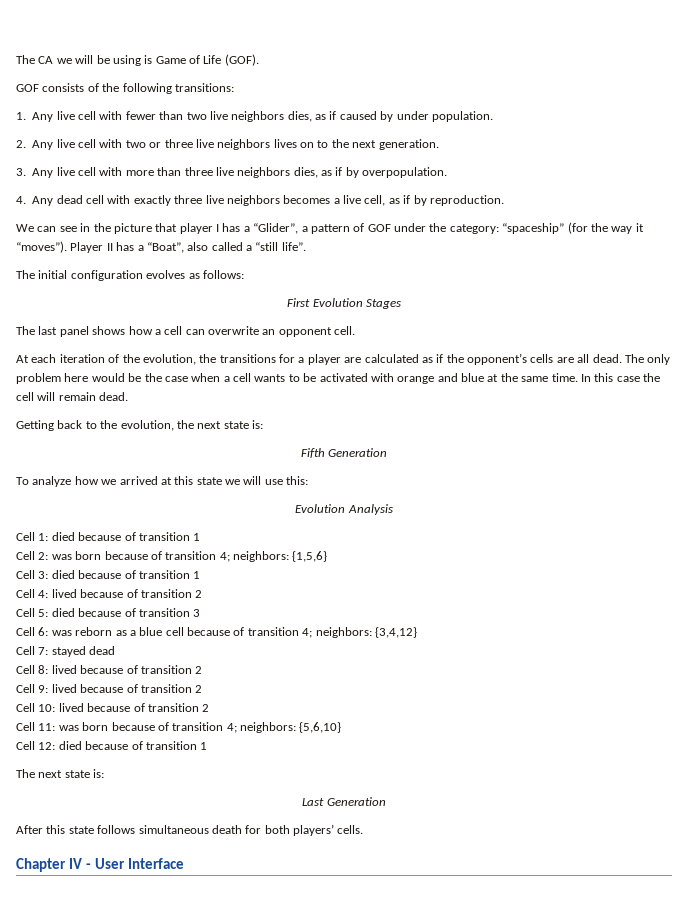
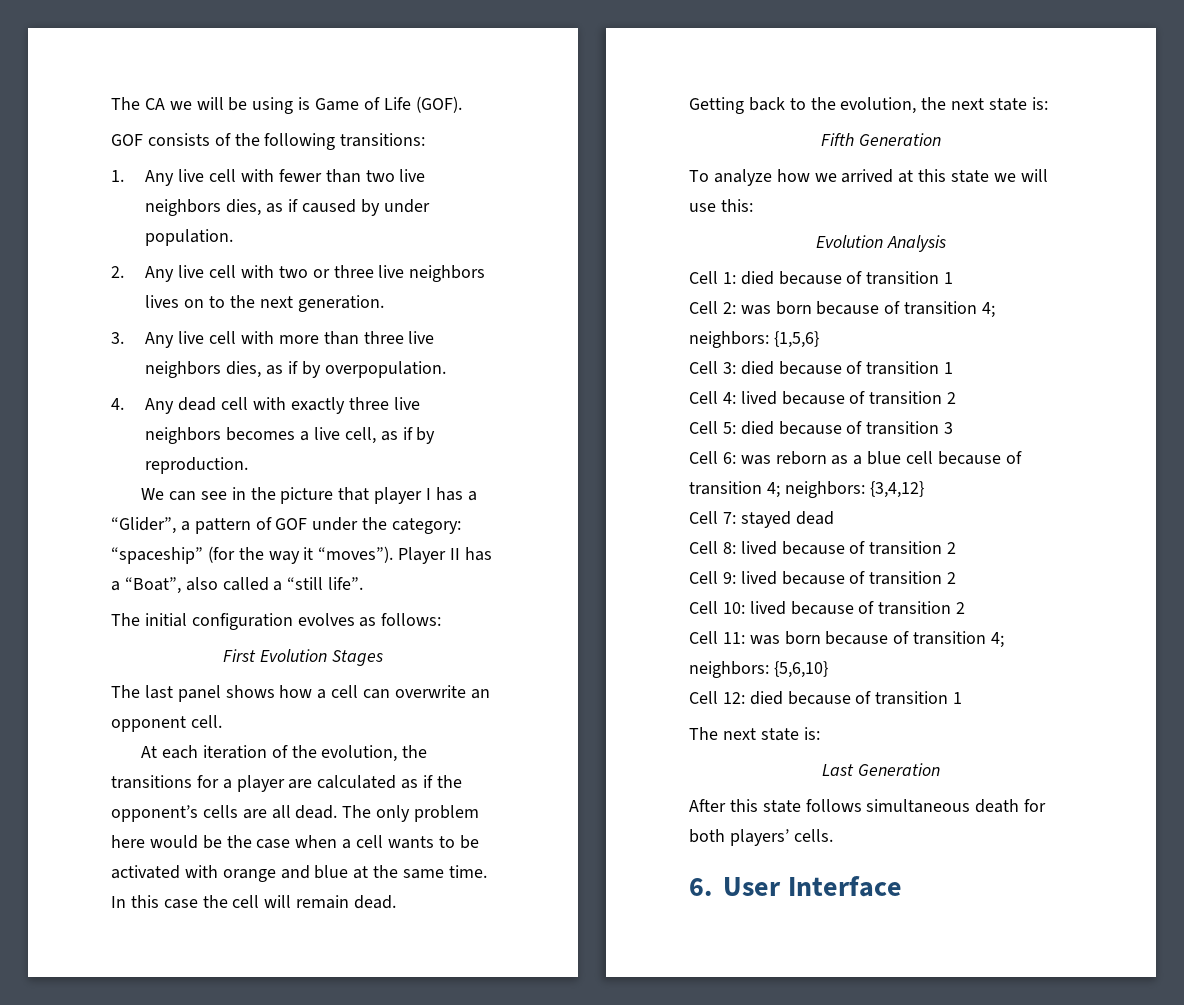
- Chapter IV - User Interface
+ 6. User Interface

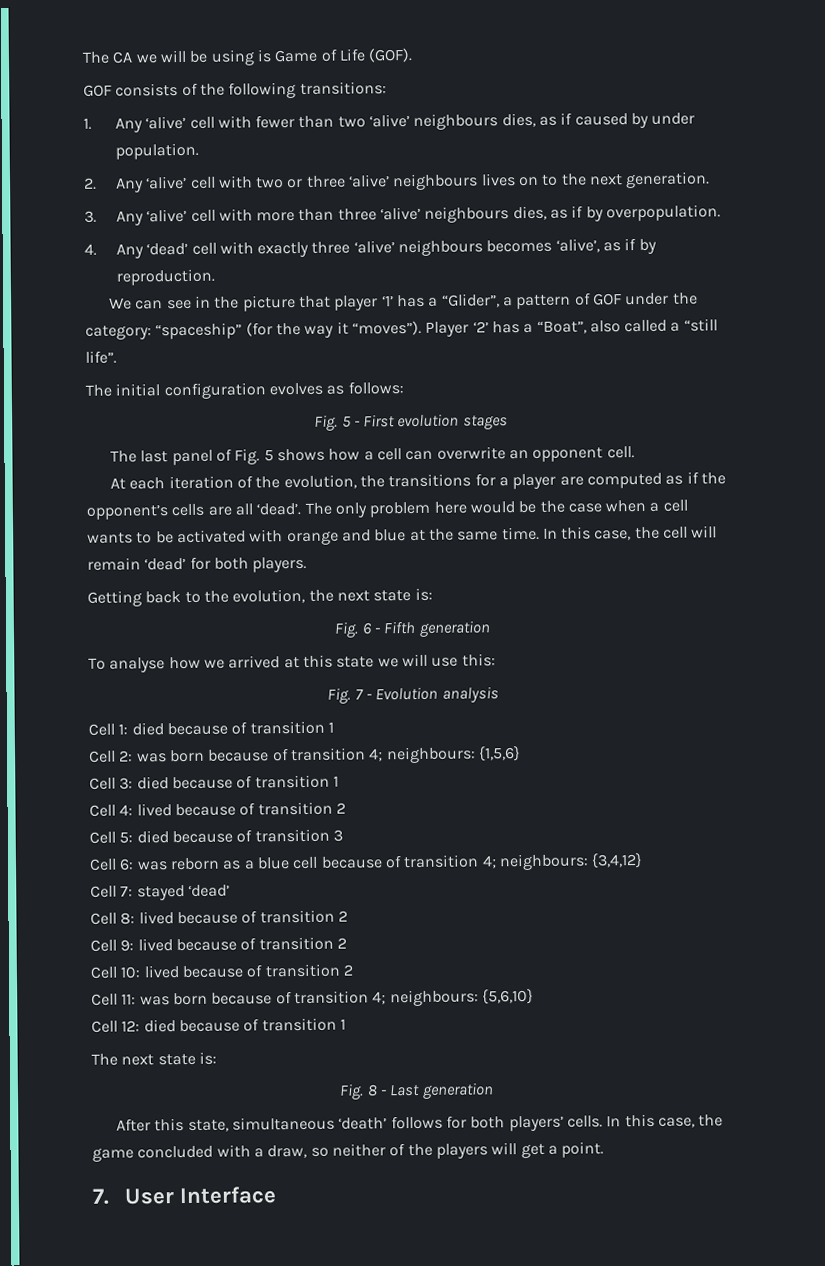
- 1. Any live cell with fewer than two live neighbors dies, as if caused by under population.
+ 1. Any ‘alive’ cell with fewer than two ‘alive’ neighbours dies, as if caused by under population.
- 2. Any live cell with two or three live neighbors lives on to the next generation.
+ 2. Any ‘alive’ cell with two or three ‘alive’ neighbours lives on to the next generation.
- 3. Any live cell with more than three live neighbors dies, as if by overpopulation.
+ 3. Any ‘alive’ cell with more than three ‘alive’ neighbours dies, as if by overpopulation.
- 4. Any dead cell with exactly three live neighbors becomes a live cell, as if by reproduction.
+ 4. Any ‘dead’ cell with exactly three ‘alive’ neighbours becomes ‘alive’, as if by reproduction.
- We can see in the picture that player I has a “Glider”, a pattern of GOF under the category: “spaceship” (for the way it “moves”).
+ We can see in the picture that player ‘1’ has a “Glider”, a pattern of GOF under the category: “spaceship” (for the way it “moves”).
- Player II has a “Boat”, also called a “still life”.
+ Player ‘2’ has a “Boat”, also called a “still life”.
- First Evolution Stages
+ Fig. 5 - First evolution stages
- The last panel shows how a cell can overwrite an opponent cell.
+ The last panel of Fig. 5 shows how a cell can overwrite an opponent cell.
- At each iteration of the evolution, the transitions for a player are calculated as if the opponent’s cells are all dead.
+ At each iteration of the evolution, the transitions for a player are computed as if the opponent’s cells are all ‘dead’.
- In this case the cell will remain dead.
+ In this case, the cell will remain ‘dead’ for both players.
- Fifth Generation
+ Fig. 6 - Fifth generation
- To analyze how we arrived at this state we will use this:
+ To analyse how we arrived at this state we will use this:
- Evolution Analysis
+ Fig. 7 - Evolution analysis
- Cell 2: was born because of transition 4; neighbors: {1,5,6}
+ Cell 2: was born because of transition 4; neighbours: {1,5,6}
- Cell 6: was reborn as a blue cell because of transition 4; neighbors: {3,4,12}
+ Cell 6: was reborn as a blue cell because of transition 4; neighbours: {3,4,12}
- Cell 7: stayed dead
+ Cell 7: stayed ‘dead’
- Cell 11: was born because of transition 4; neighbors: {5,6,10}
+ Cell 11: was born because of transition 4; neighbours: {5,6,10}
- Last Generation
- After this state follows simultaneous death for both players’ cells.
- 6. User Interface
+ Fig. 8 - Last generation
+ After this state, simultaneous ‘death’ follows for both players’ cells. In this case, the game concluded with a draw, so neither of the players will get a point.
+ 7. User Interface

